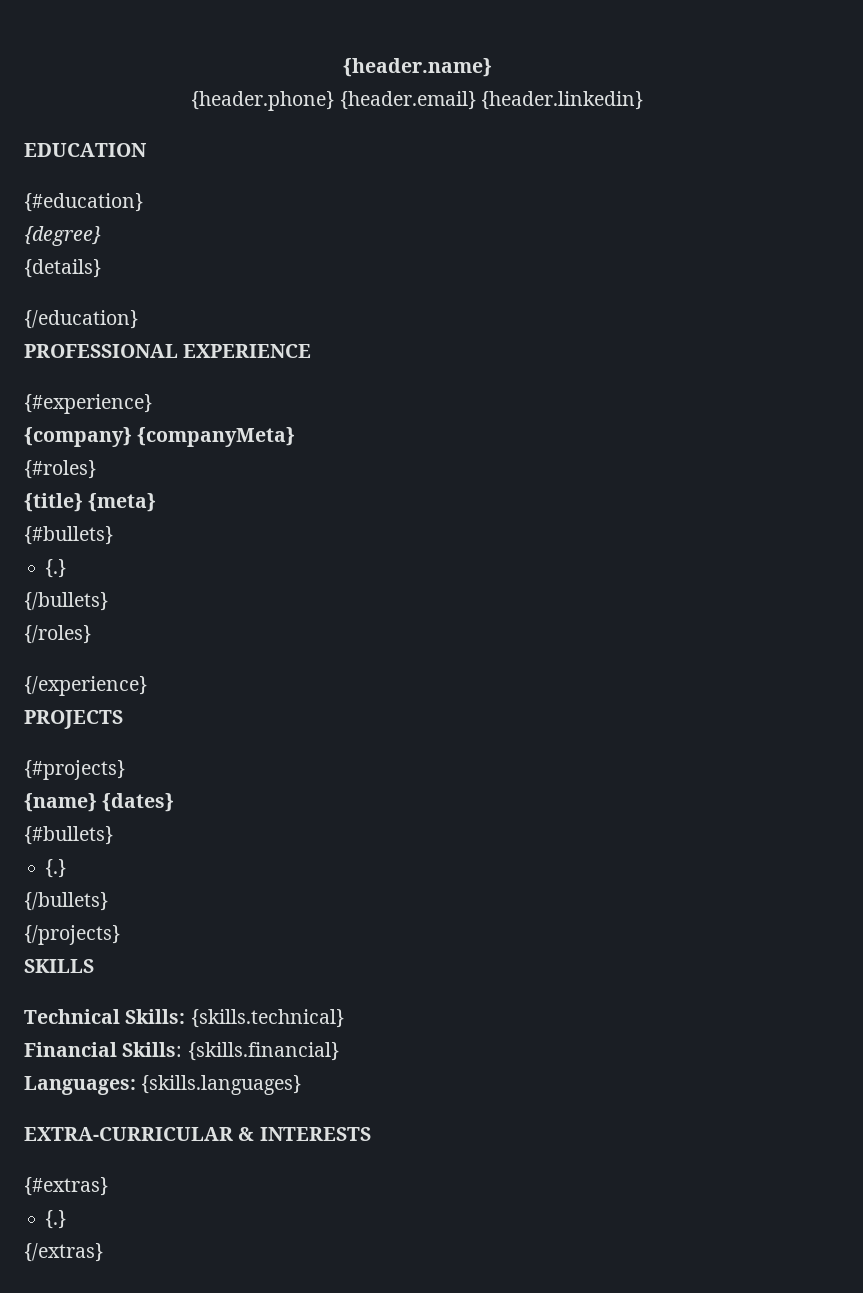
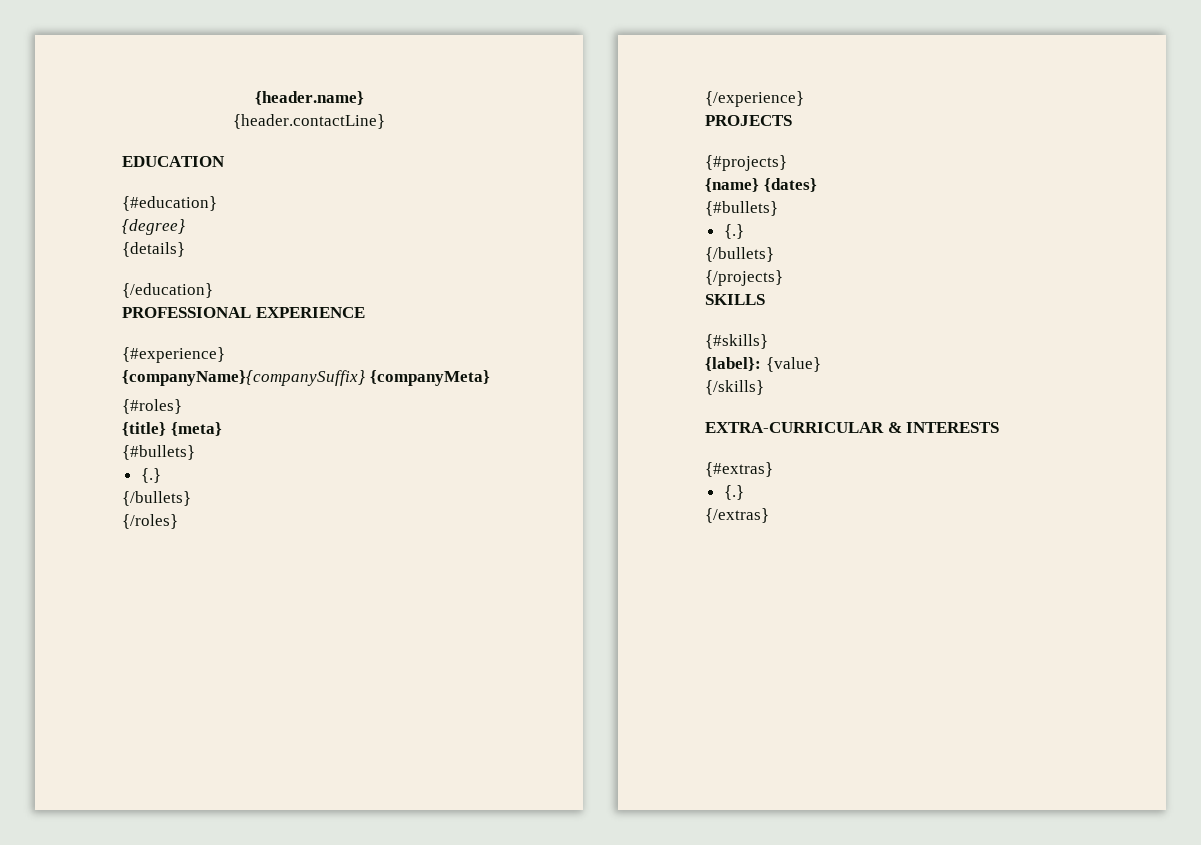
- {header.phone} {header.email} {header.linkedin}
+ {header.contactLine}
- {company} {companyMeta}
+ {companyName}{companySuffix} {companyMeta}
- Technical Skills: {skills.technical}
- Financial Skills: {skills.financial}
- Languages: {skills.languages}
+ {#skills}
+ {label}: {value}
+ {/skills}

